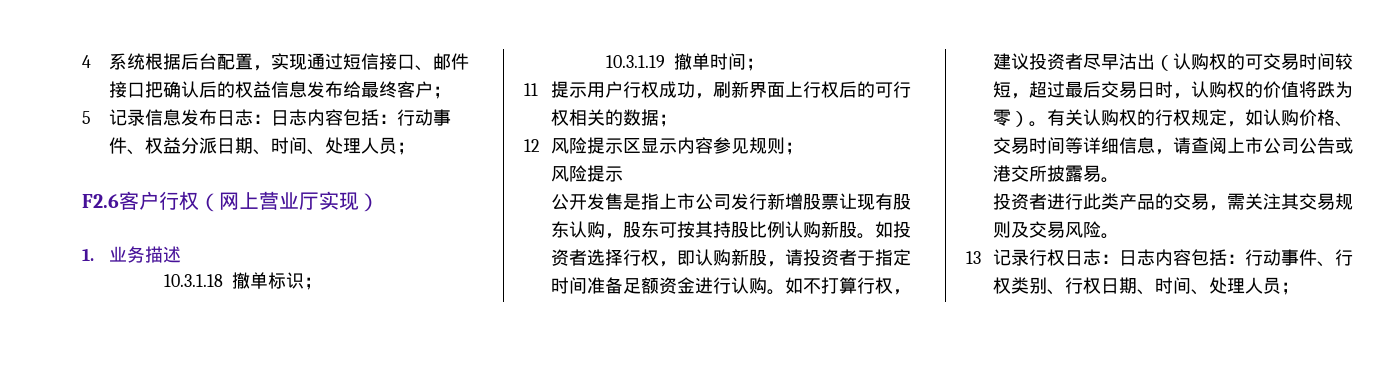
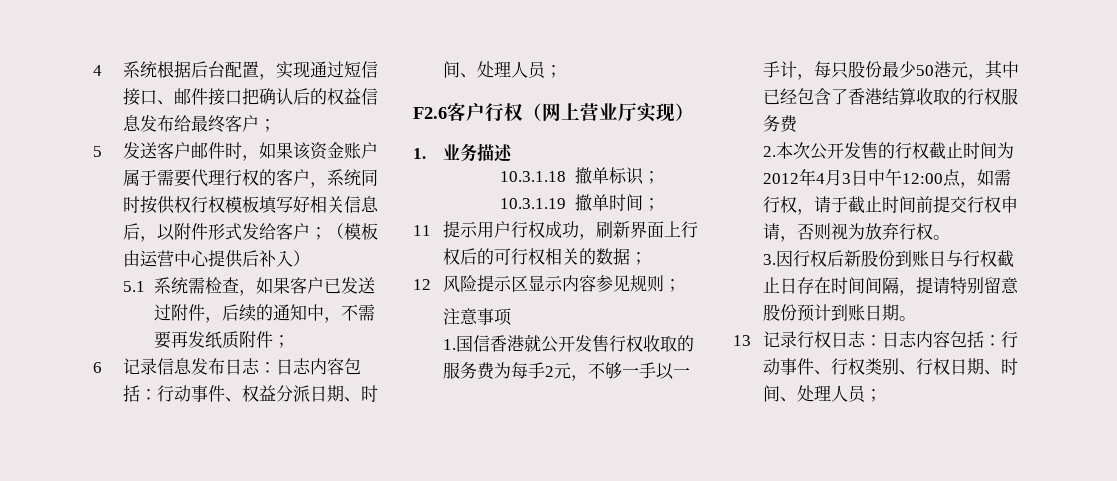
- 5记录信息发布日志：日志内容包括：行动事件、权益分派日期、时间、处理人员；
+ 5发送客户邮件时，如果该资金账户属于需要代理行权的客户，系统同时按供权行权模板填写好相关信息后，以附件形式发给客户；（模板由运营中心提供后补入）
+ 5.1系统需检查，如果客户已发送过附件，后续的通知中，不需要再发纸质附件；
+ 6记录信息发布日志：日志内容包括：行动事件、权益分派日期、时间、处理人员；
  12风险提示区显示内容参见规则；
- 风险提示
- 公开发售是指上市公司发行新增股票让现有股东认购，股东可按其持股比例认购新股。如投资者选择行权，即认购新股，请投资者于指定时间准备足额资金进行认购。如不打算行权，建议投资者尽早沽出（认购权的可交易时间较短，超过最后交易日时，认购权的价值将跌为零）。有关认购权的行权规定，如认购价格、交易时间等详细信息，请查阅上市公司公告或港交所披露易。
- 投资者进行此类产品的交易，需关注其交易规则及交易风险。
+ 注意事项
+ 1.国信香港就公开发售行权收取的服务费为每手2元，不够一手以一手计，每只股份最少50港元，其中已经包含了香港结算收取的行权服务费
+ 2.本次公开发售的行权截止时间为2012年4月3日中午12:00点，如需行权，请于截止时间前提交行权申请，否则视为放弃行权。
+ 3.因行权后新股份到账日与行权截止日存在时间间隔，提请特别留意股份预计到账日期。

